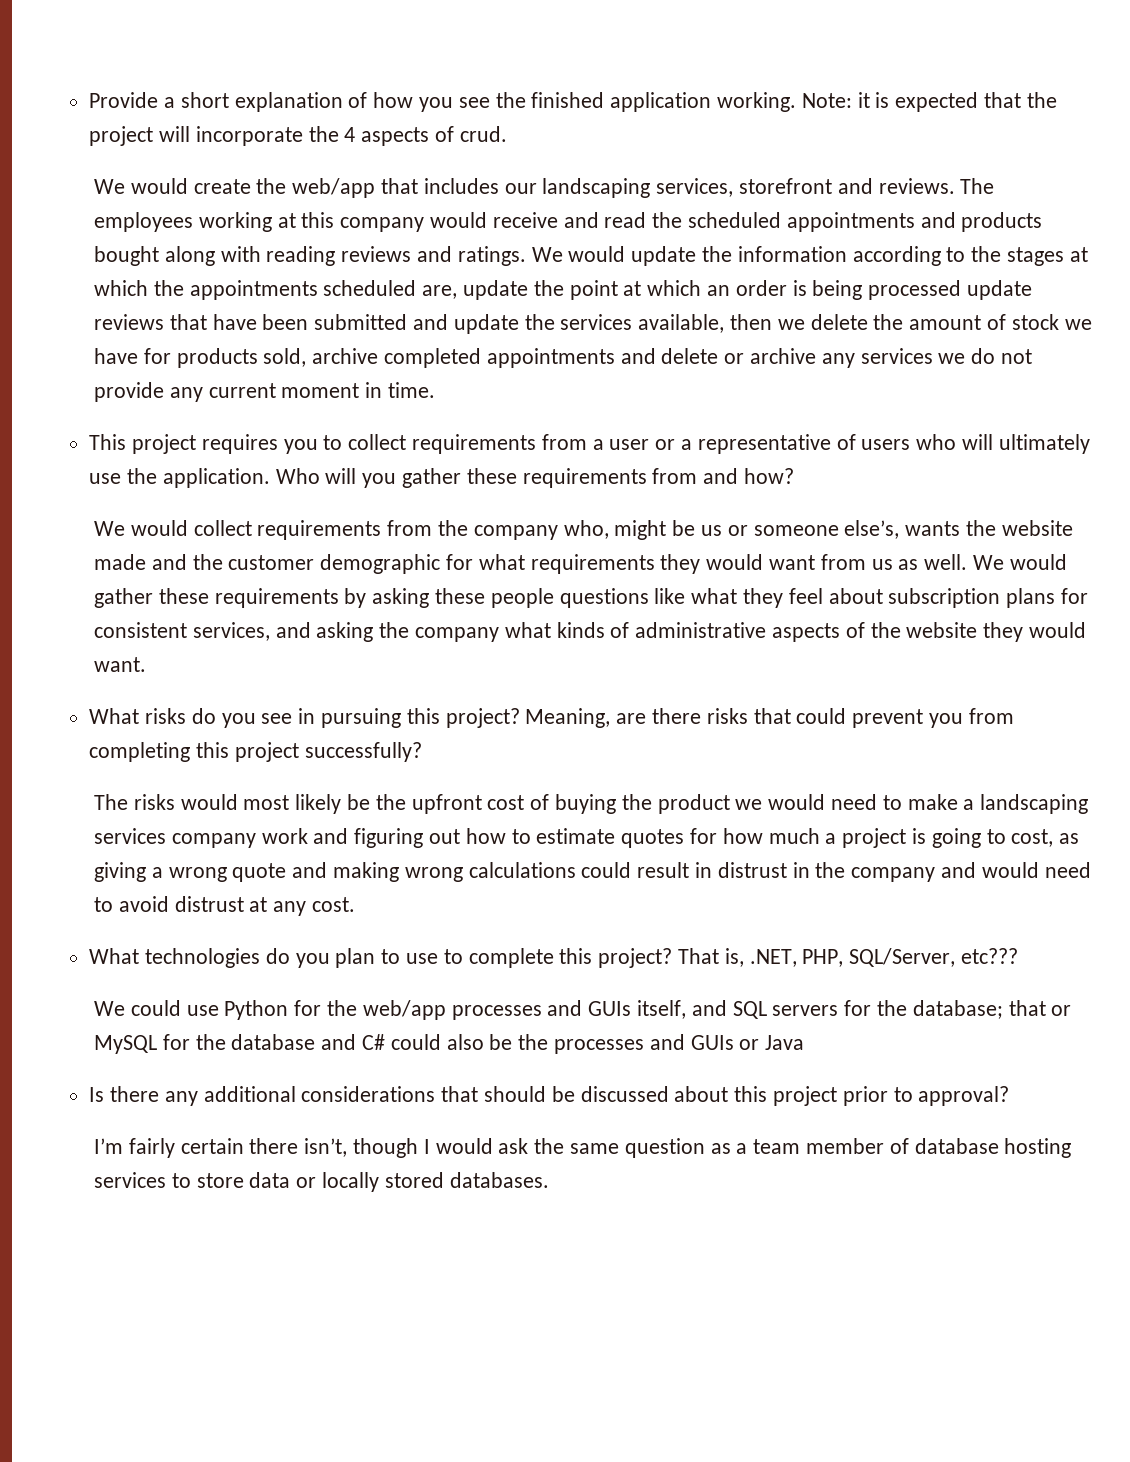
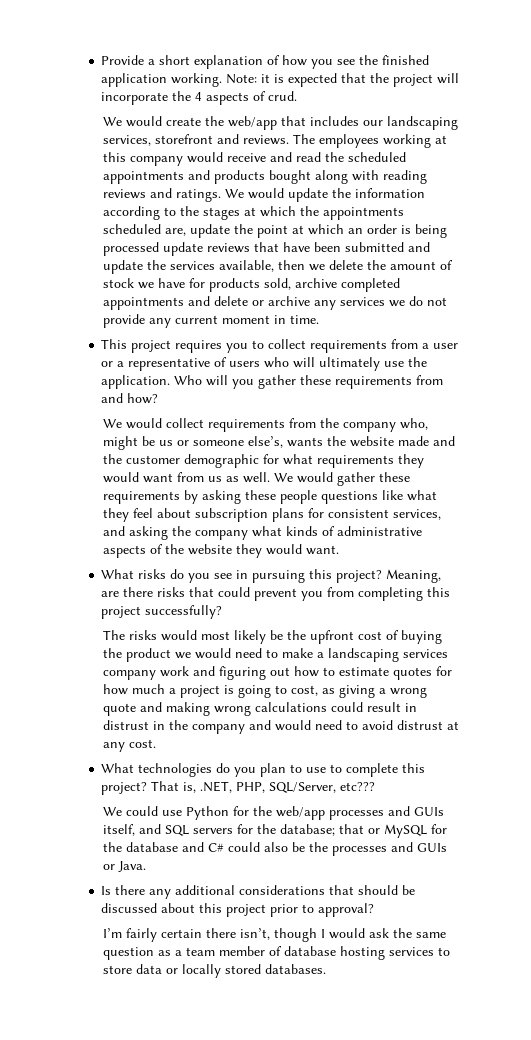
- We could use Python for the web/app processes and GUIs itself, and SQL servers for the database; that or MySQL for the database and C# could also be the processes and GUIs or Java
+ We could use Python for the web/app processes and GUIs itself, and SQL servers for the database; that or MySQL for the database and C# could also be the processes and GUIs or Java.

